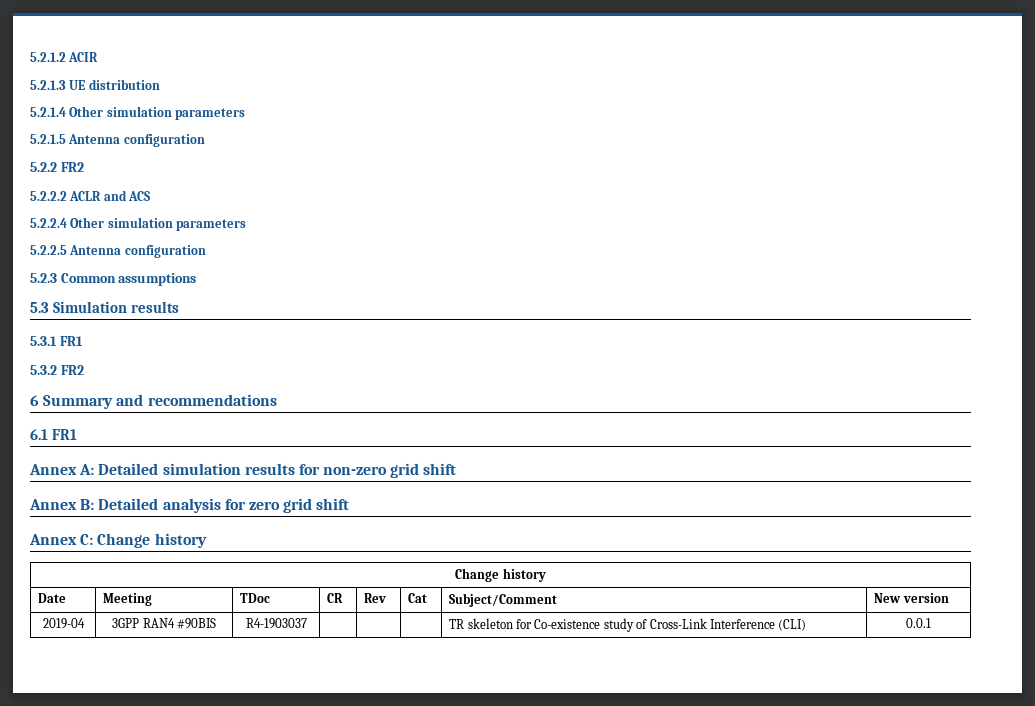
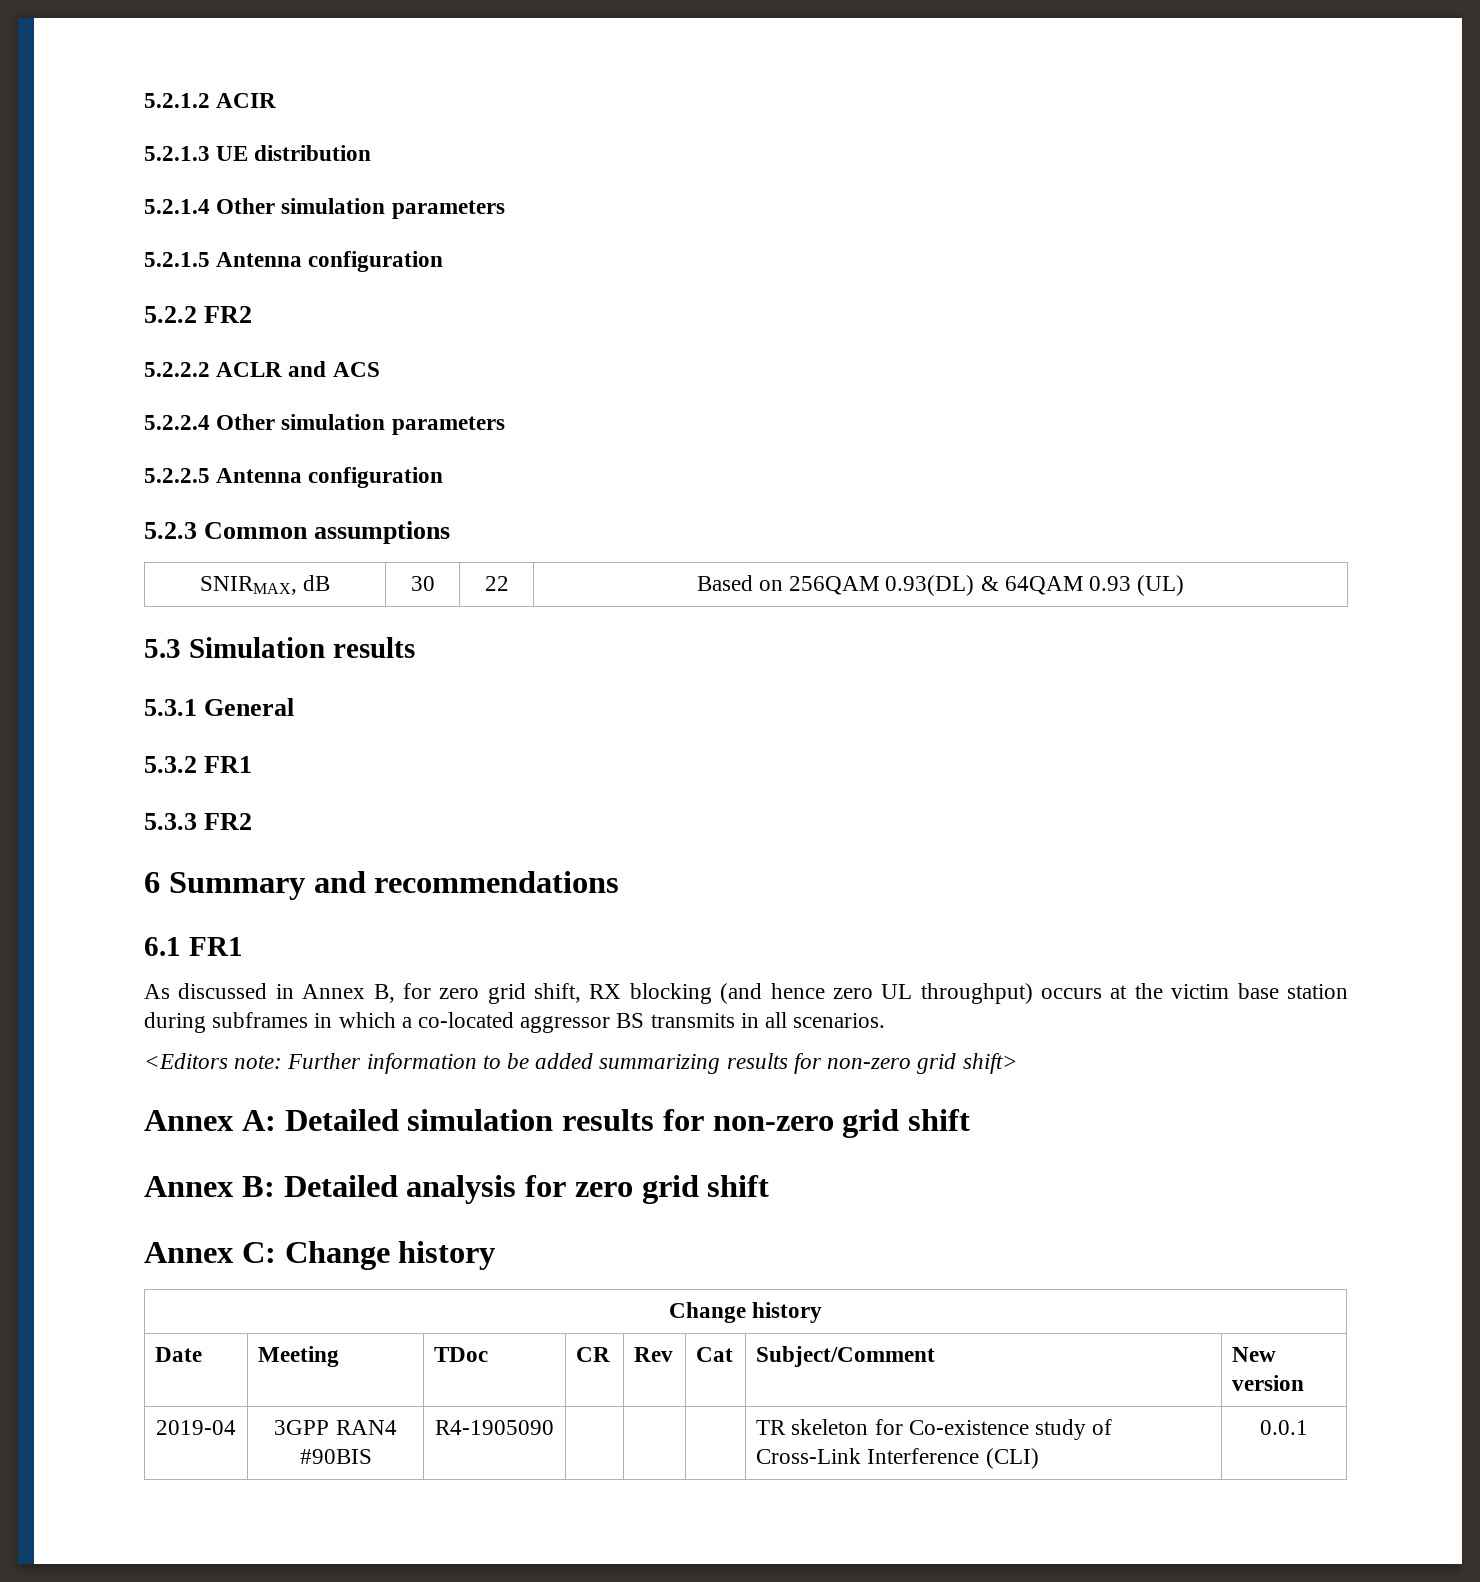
+ SNIRMAX, dB | 30 | 22 | Based on 256QAM 0.93(DL) & 64QAM 0.93 (UL)
- 5.3.1 FR1
- 5.3.2 FR2
+ 5.3.1 General
+ 5.3.2 FR1
+ 5.3.3 FR2
+ As discussed in Annex B, for zero grid shift, RX blocking (and hence zero UL throughput) occurs at the victim base station during subframes in which a co-located aggressor BS transmits in all scenarios.
+ <Editors note: Further information to be added summarizing results for non-zero grid shift>
- 2019-04 | 3GPP RAN4 #90BIS | R4-1903037 | | | | TR skeleton for Co-existence study of Cross-Link Interference (CLI) | 0.0.1
+ 2019-04 | 3GPP RAN4 #90BIS | R4-1905090 | | | | TR skeleton for Co-existence study of Cross-Link Interference (CLI) | 0.0.1

